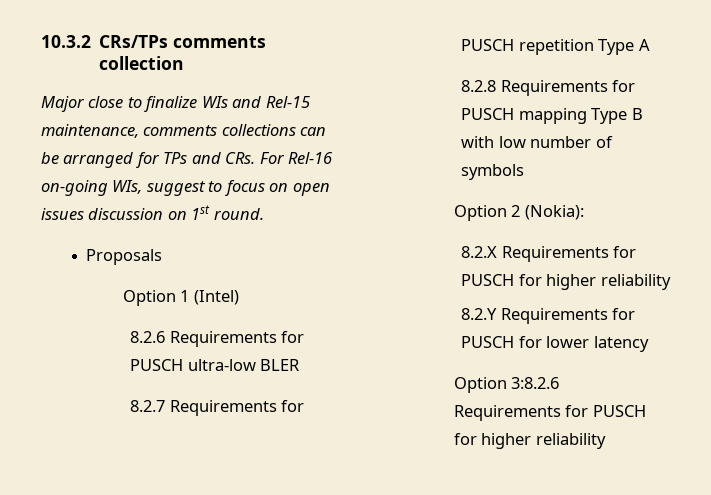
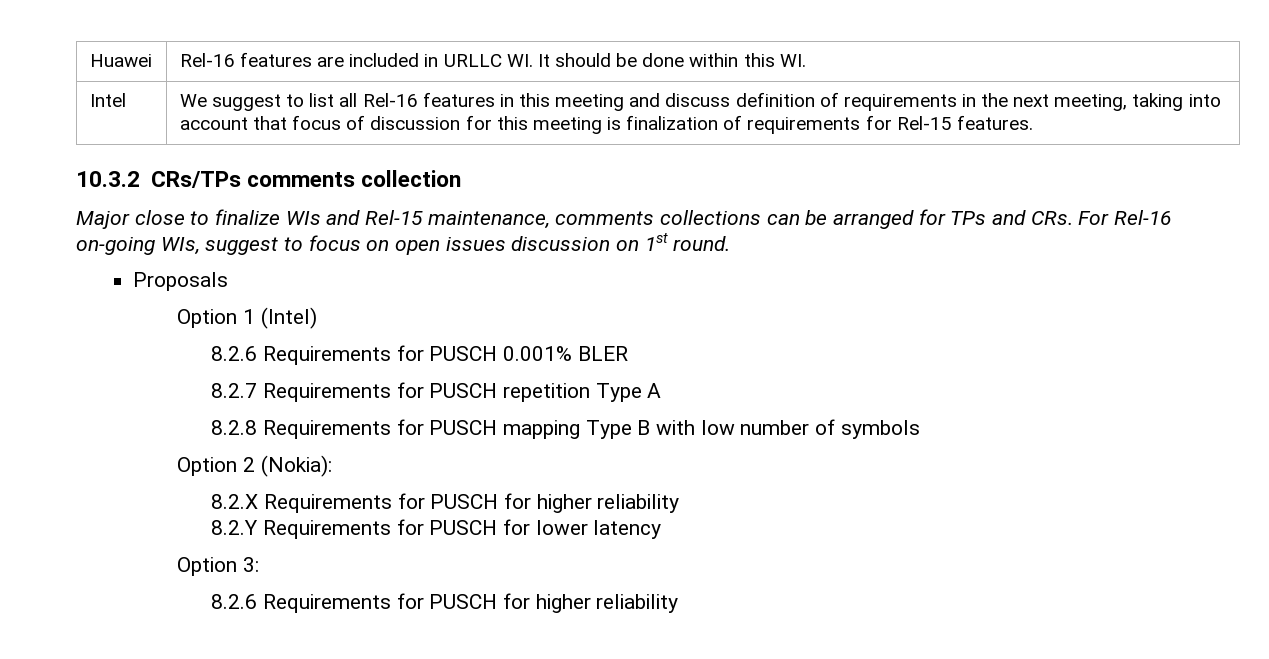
+ Huawei | Rel-16 features are included in URLLC WI. It should be done within this WI.
+ Intel | We suggest to list all Rel-16 features in this meeting and discuss definition of requirements in the next meeting, taking into account that focus of discussion for this meeting is finalization of requirements for Rel-15 features.
- 8.2.6 Requirements for PUSCH ultra-low BLER
+ 8.2.6 Requirements for PUSCH 0.001% BLER
- Option 3:8.2.6 Requirements for PUSCH for higher reliability
+ Option 3:
+ 8.2.6 Requirements for PUSCH for higher reliability

